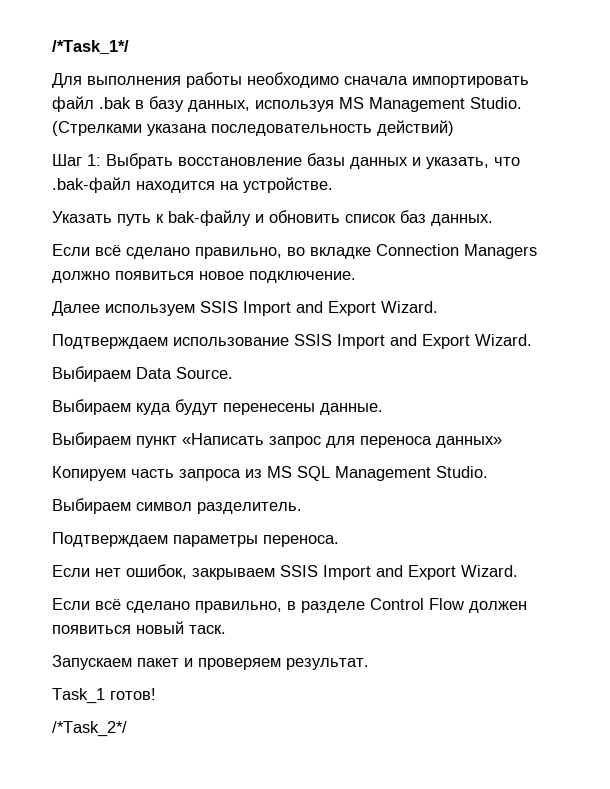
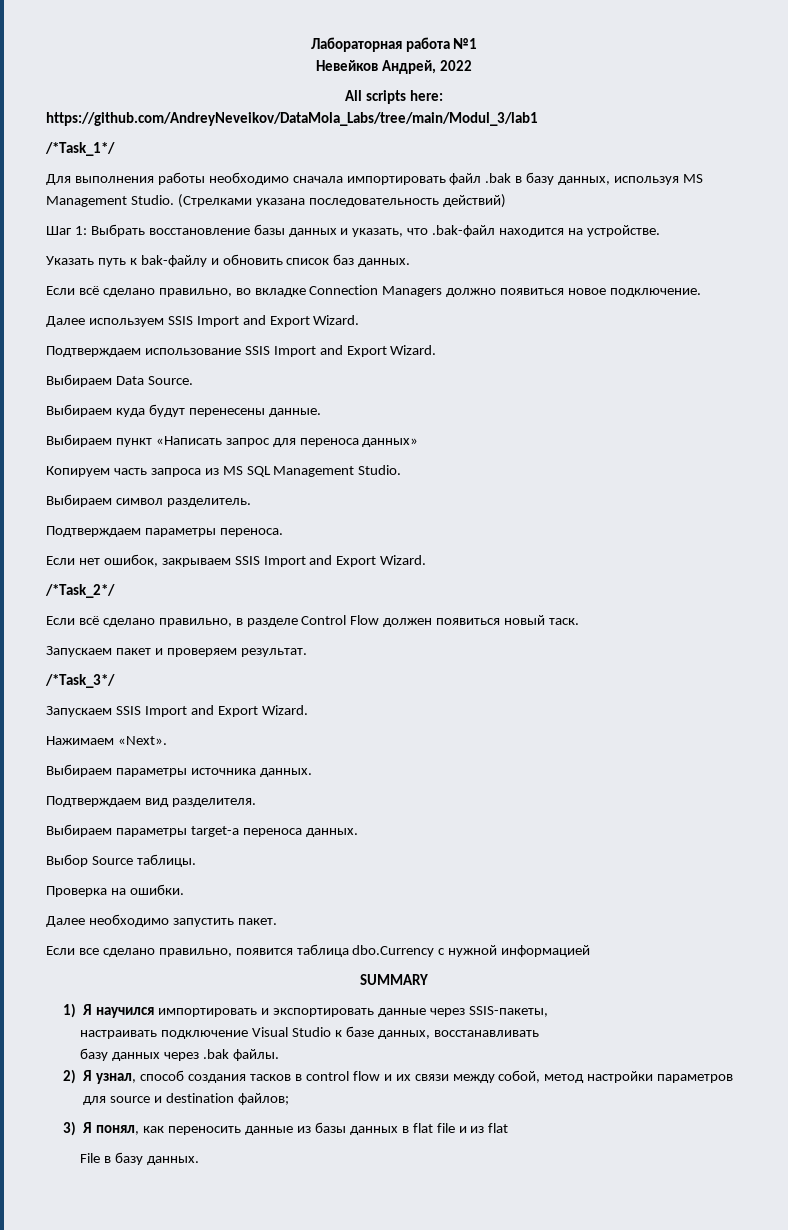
+ Лабораторная работа №1
+ Невейков Андрей, 2022
+ All scripts here:
+ https://github.com/AndreyNeveikov/DataMola_Labs/tree/main/Modul_3/lab1
+ /*Task_2*/
- Task_1 готов!
- /*Task_2*/
+ /*Task_3*/
+ Запускаем SSIS Import and Export Wizard.
+ Нажимаем «Next».
+ Выбираем параметры источника данных.
+ Подтверждаем вид разделителя.
+ Выбираем параметры target-а переноса данных.
+ Выбор Source таблицы.
+ Проверка на ошибки.
+ Далее необходимо запустить пакет.
+ Если все сделано правильно, появится таблица dbo.Currency с нужной информацией
+ SUMMARY
+ 1) Я научился импортировать и экспортировать данные через SSIS-пакеты,
+ настраивать подключение Visual Studio к базе данных, восстанавливать
+ базу данных через .bak файлы.
+ 2) Я узнал, способ создания тасков в control flow и их связи между собой, метод настройки параметров для source и destination файлов;
+ 3) Я понял, как переносить данные из базы данных в flat file и из flat
+ File в базу данных.

